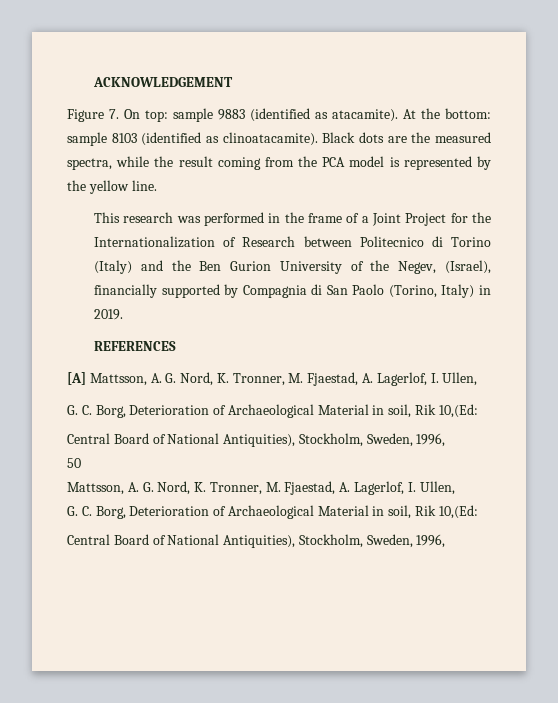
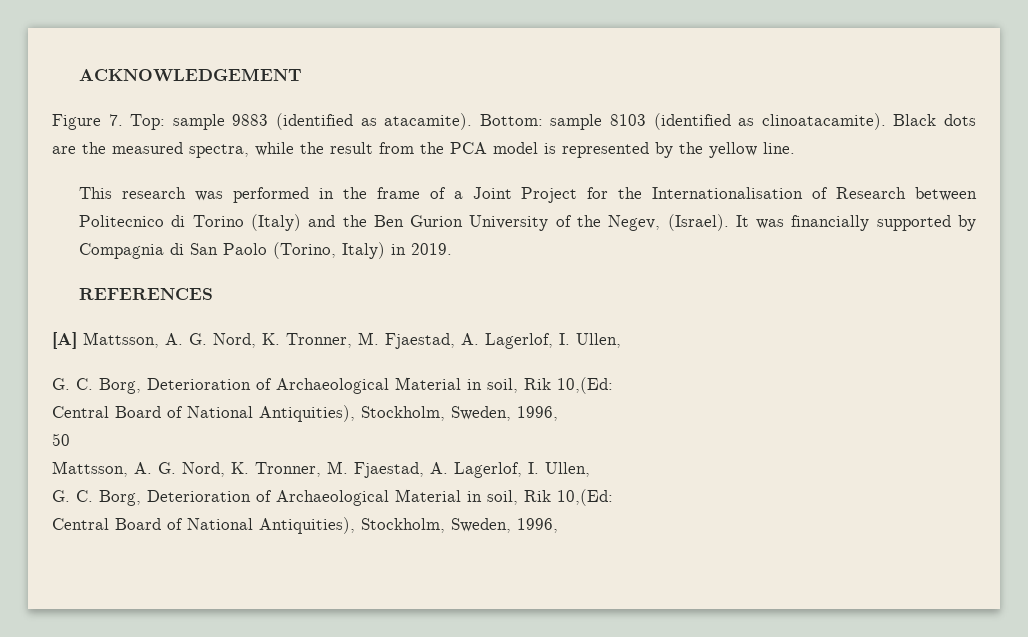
- Figure 7. On top: sample 9883 (identified as atacamite).
+ Figure 7. Top: sample 9883 (identified as atacamite).
- At the bottom: sample 8103 (identified as clinoatacamite).
+ Bottom: sample 8103 (identified as clinoatacamite).
- Black dots are the measured spectra, while the result coming from the PCA model is represented by the yellow line.
+ Black dots are the measured spectra, while the result from the PCA model is represented by the yellow line.
- This research was performed in the frame of a Joint Project for the Internationalization of Research between Politecnico di Torino (Italy) and the Ben Gurion University of the Negev, (Israel), financially supported by Compagnia di San Paolo (Torino, Italy) in 2019.
+ This research was performed in the frame of a Joint Project for the Internationalisation of Research between Politecnico di Torino (Italy) and the Ben Gurion University of the Negev, (Israel). It was financially supported by Compagnia di San Paolo (Torino, Italy) in 2019.

